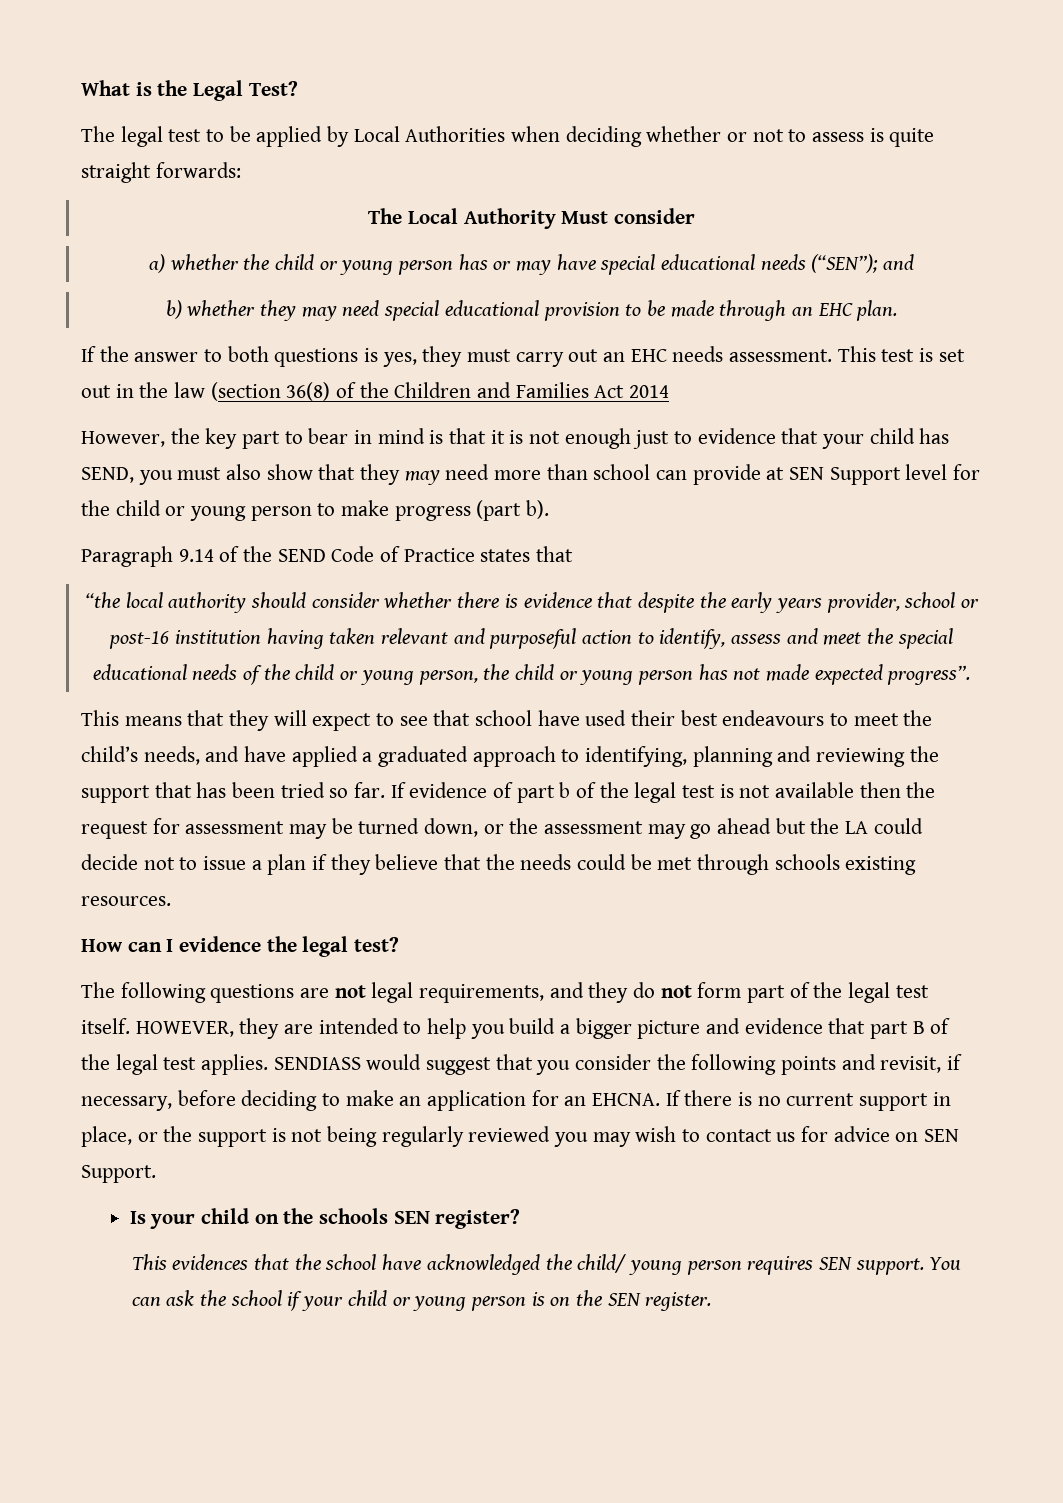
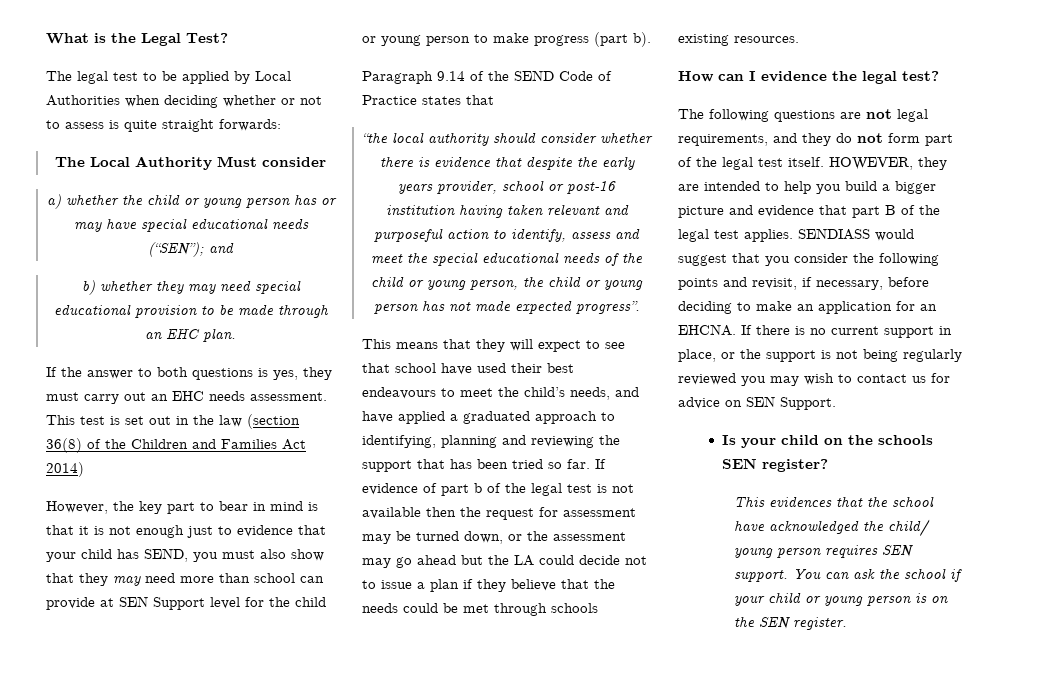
- This test is set out in the law (section 36(8) of the Children and Families Act 2014
+ This test is set out in the law (section 36(8) of the Children and Families Act 2014)

